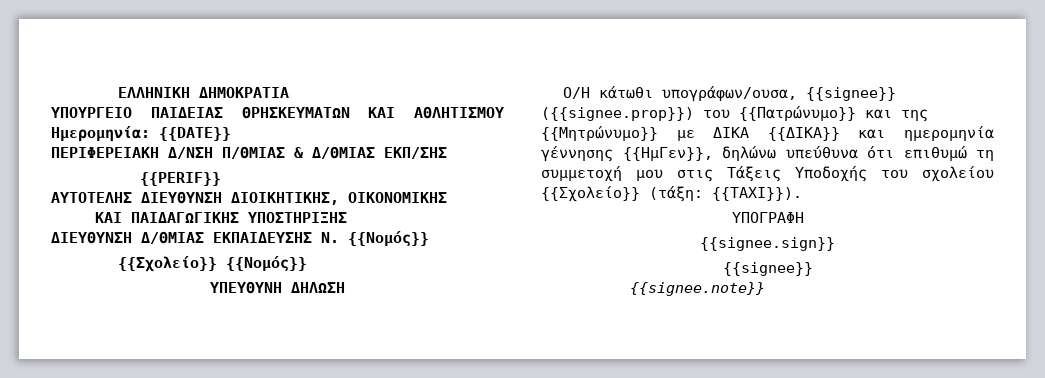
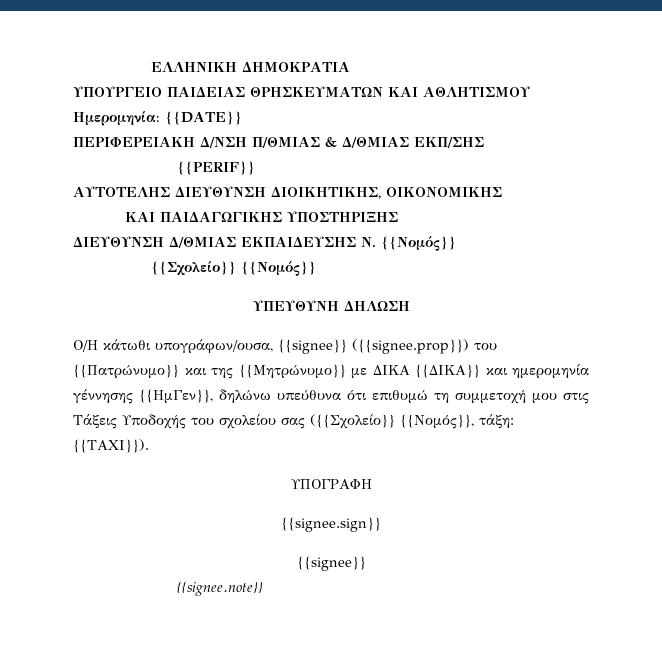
- Ο/Η κάτωθι υπογράφων/ουσα, {{signee}} ({{signee.prop}}) του {{Πατρώνυμο}} και της {{Μητρώνυμο}} με ΔΙΚΑ {{ΔΙΚΑ}} και ημερομηνία γέννησης {{ΗμΓεν}}, δηλώνω υπεύθυνα ότι επιθυμώ τη συμμετοχή μου στις Τάξεις Υποδοχής του σχολείου {{Σχολείο}} (τάξη: {{TAXI}}).
+ Ο/Η κάτωθι υπογράφων/ουσα, {{signee}} ({{signee.prop}}) του {{Πατρώνυμο}} και της {{Μητρώνυμο}} με ΔΙΚΑ {{ΔΙΚΑ}} και ημερομηνία γέννησης {{ΗμΓεν}}, δηλώνω υπεύθυνα ότι επιθυμώ τη συμμετοχή μου στις Τάξεις Υποδοχής του σχολείου σας ({{Σχολείο}} {{Νομός}}, τάξη: {{TAXI}}).

